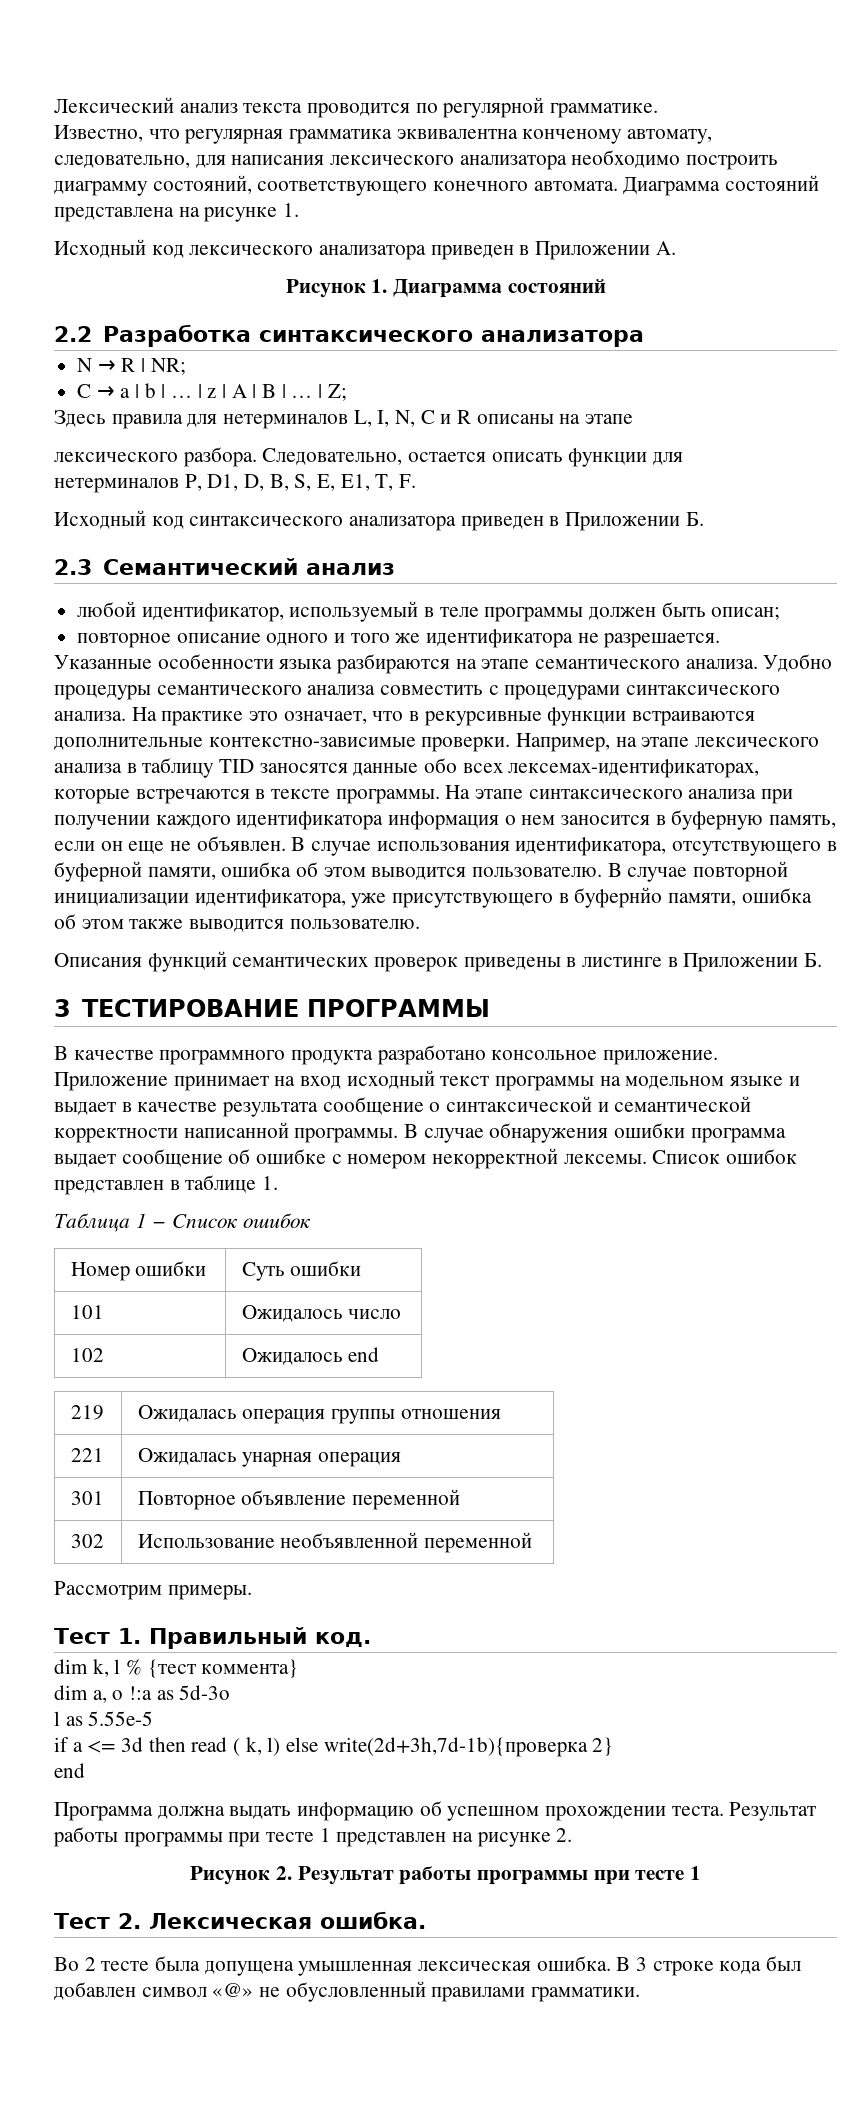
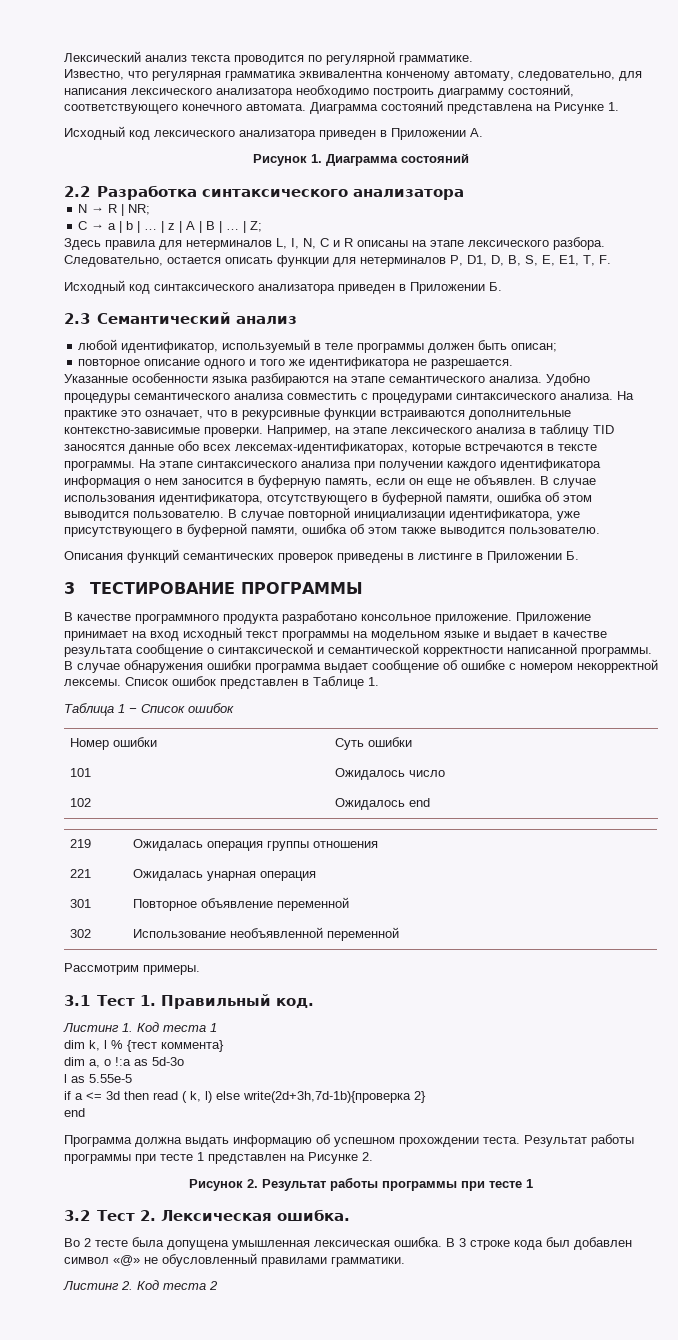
- Диаграмма состояний представлена на рисунке 1.
+ Диаграмма состояний представлена на Рисунке 1.
- Здесь правила для нетерминалов L, I, N, C и R описаны на этапе
- лексического разбора.
+ Здесь правила для нетерминалов L, I, N, C и R описаны на этапе лексического разбора.
- Следовательно, остается описать функции для
- нетерминалов P, D1, D, B, S, E, E1, T, F.
+ Следовательно, остается описать функции для нетерминалов P, D1, D, B, S, E, E1, T, F.
- В случае повторной инициализации идентификатора, уже присутствующего в буфернйо памяти, ошибка об этом также выводится пользователю.
+ В случае повторной инициализации идентификатора, уже присутствующего в буферной памяти, ошибка об этом также выводится пользователю.
- Список ошибок представлен в таблице 1.
+ Список ошибок представлен в Таблице 1.
- Тест 1. Правильный код.
+ 3.1 Тест 1. Правильный код.
+ Листинг 1. Код теста 1
- Результат работы программы при тесте 1 представлен на рисунке 2.
+ Результат работы программы при тесте 1 представлен на Рисунке 2.
- Тест 2. Лексическая ошибка.
+ 3.2 Тест 2. Лексическая ошибка.
+ Листинг 2. Код теста 2

